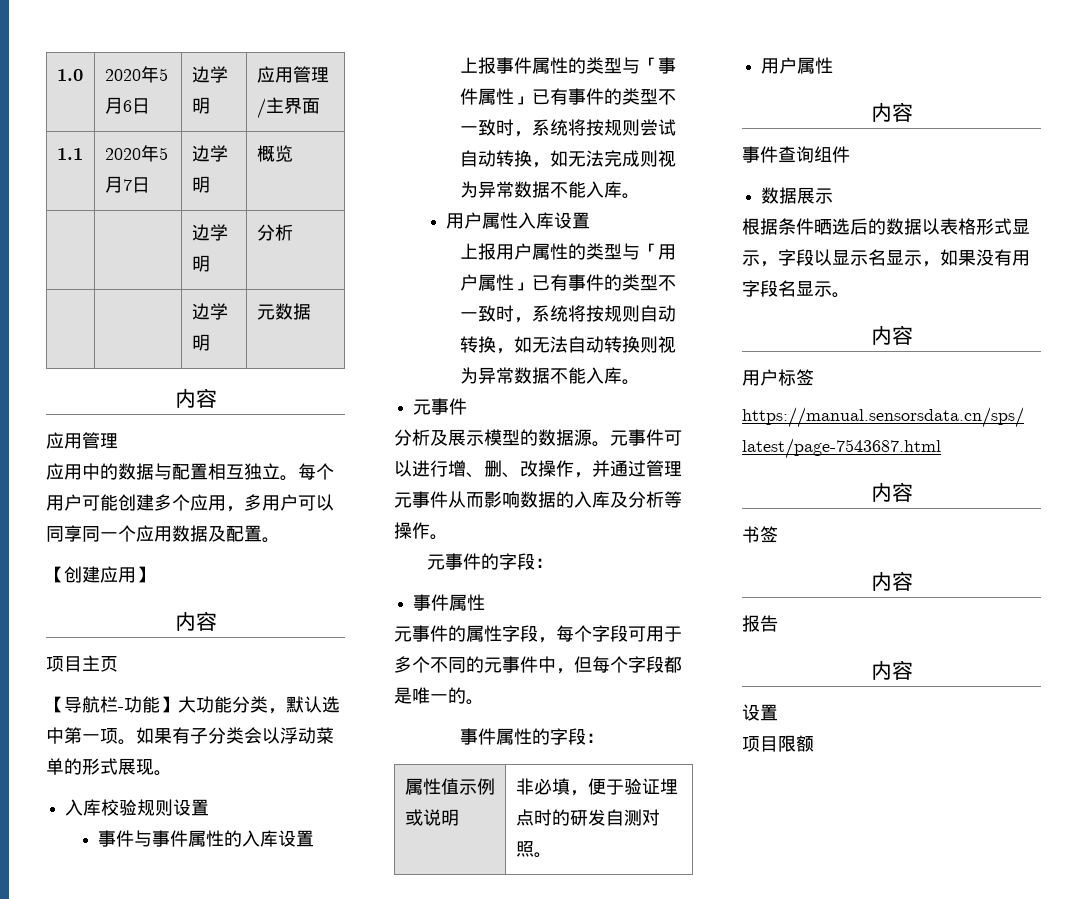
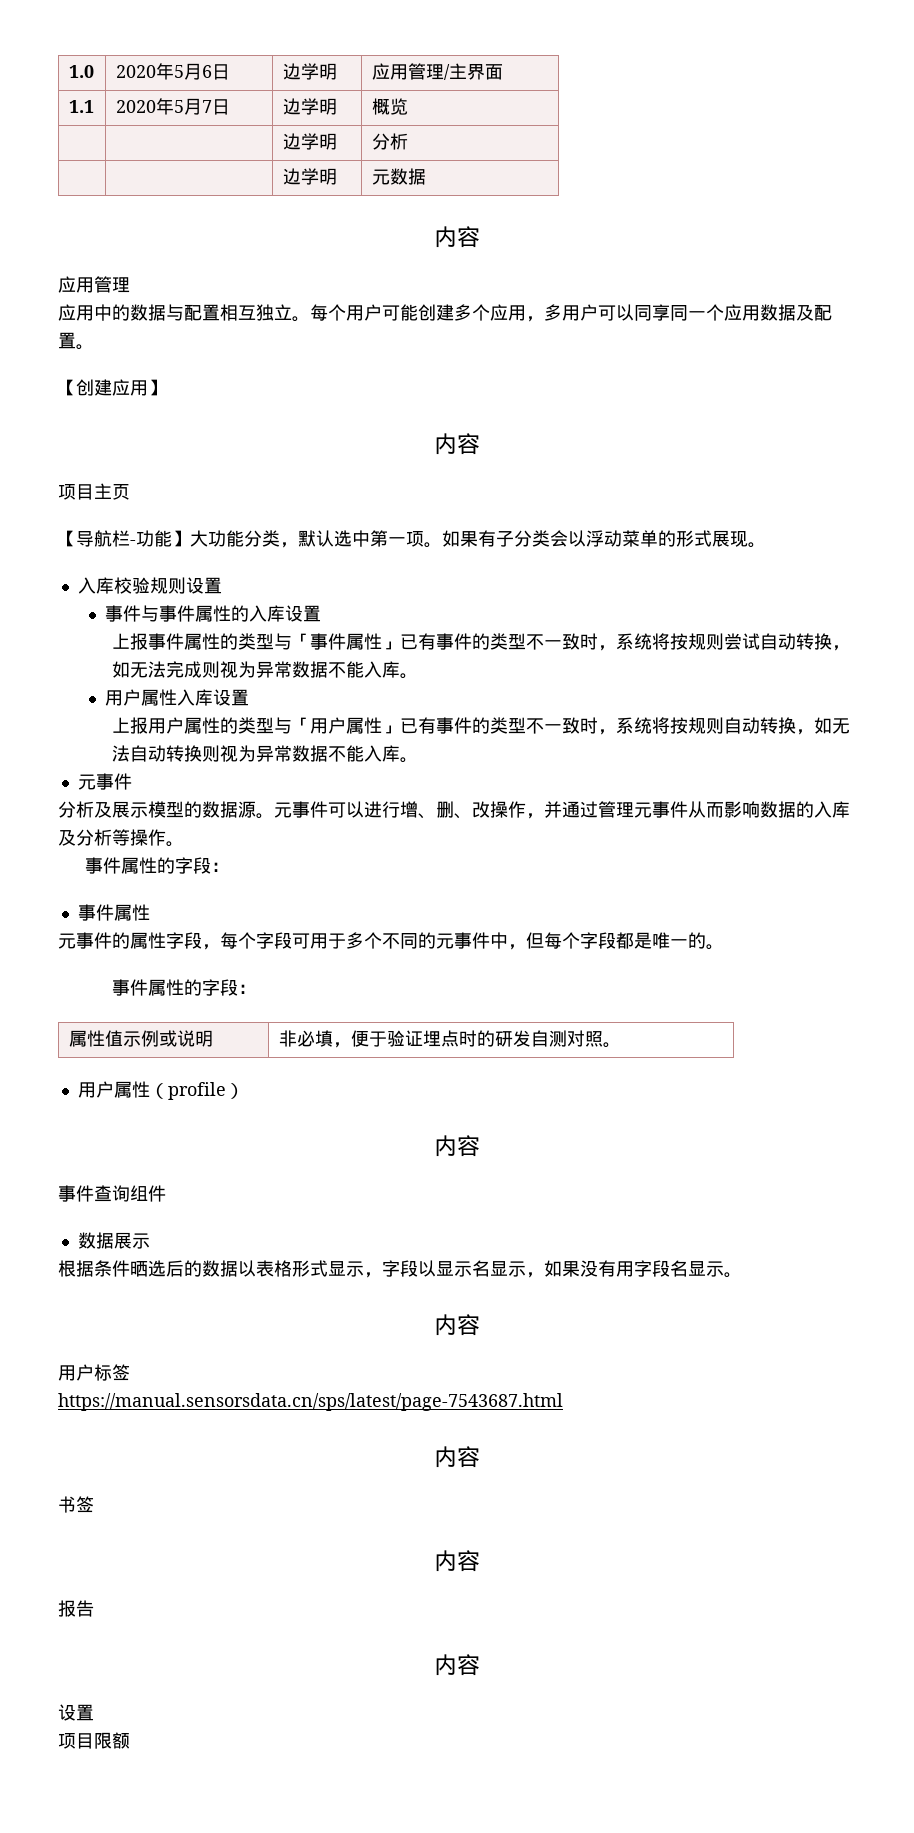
  元事件可以进行增、删、改操作，并通过管理元事件从而影响数据的入库及分析等操作。
- 元事件的字段：
+ 事件属性的字段：
  属性值示例或说明 | 非必填，便于验证埋点时的研发自测对照。
- 用户属性
+ 用户属性（profile）

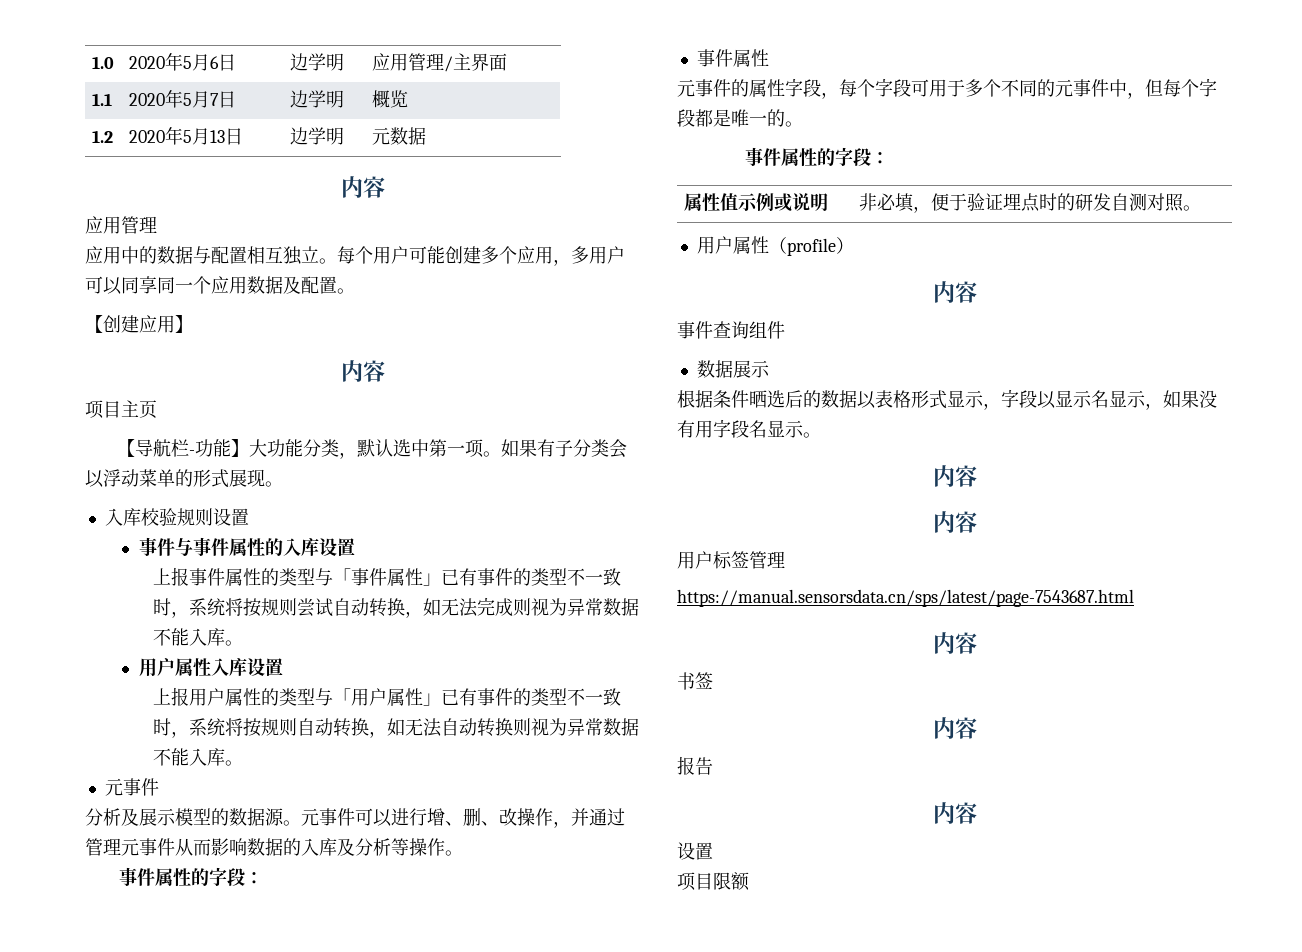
- | | 边学明 | 分析
- | | 边学明 | 元数据
+ 1.2 | 2020年5月13日 | 边学明 | 元数据
  根据条件晒选后的数据以表格形式显示，字段以显示名显示，如果没有用字段名显示。
+ 内容
- 用户标签
+ 用户标签管理

